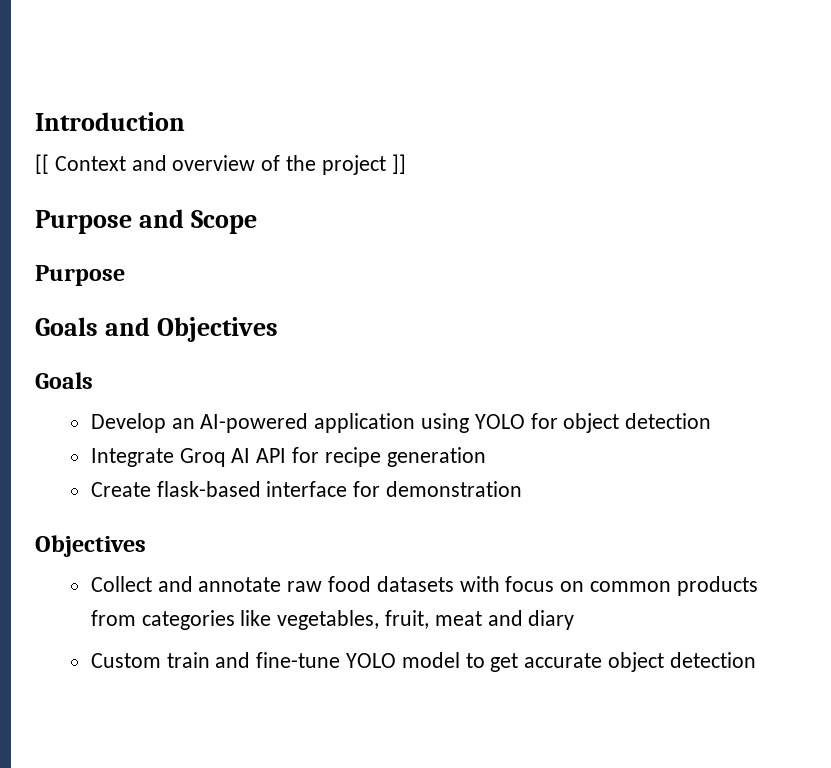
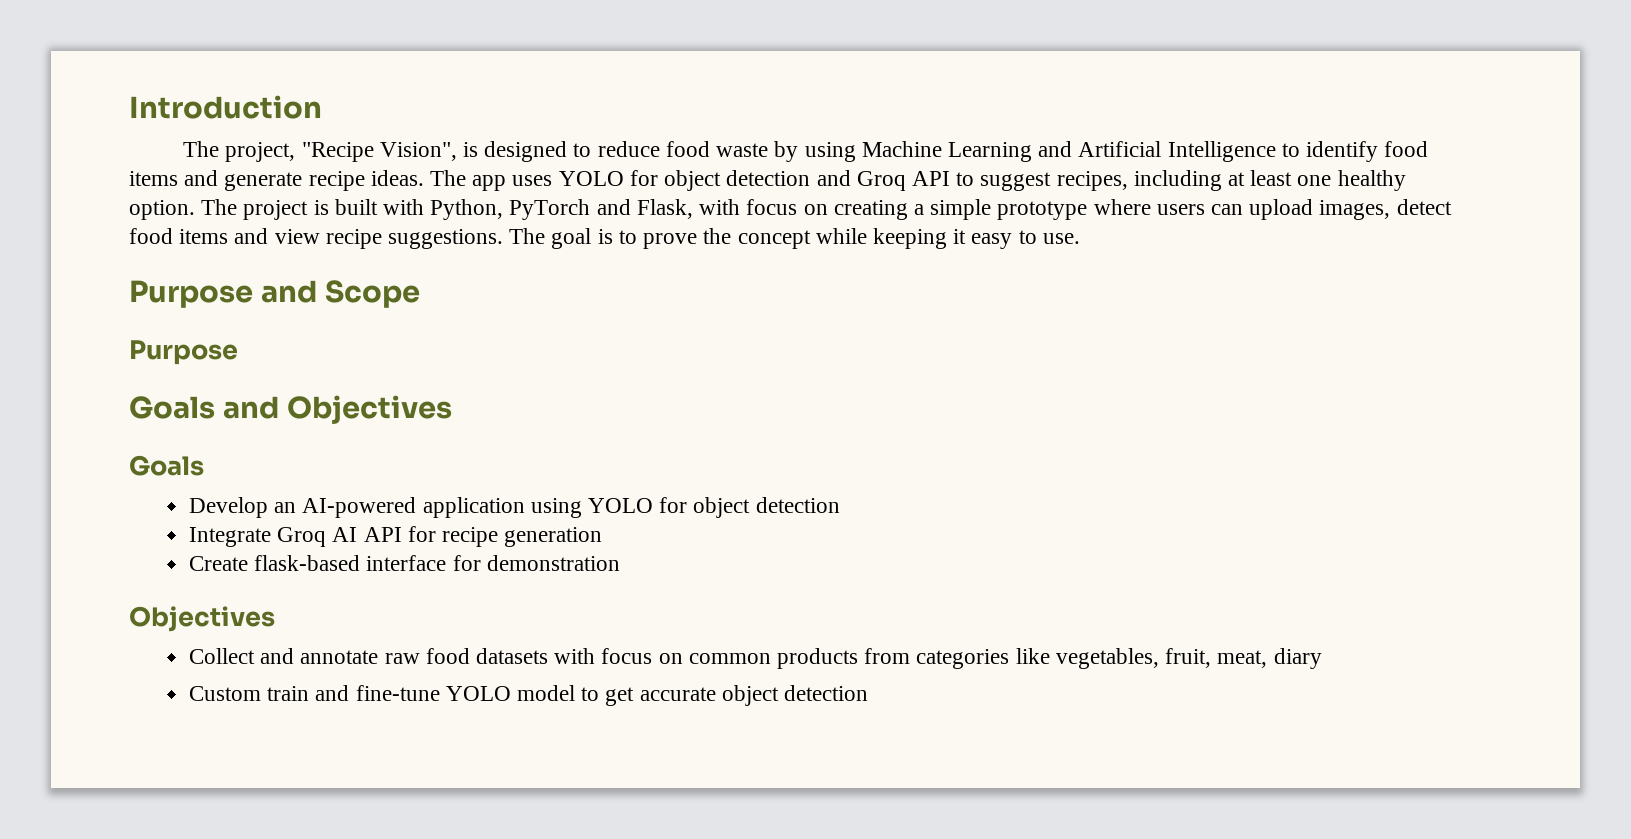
- [[ Context and overview of the project ]]
+ The project, "Recipe Vision", is designed to reduce food waste by using Machine Learning and Artificial Intelligence to identify food items and generate recipe ideas. The app uses YOLO for object detection and Groq API to suggest recipes, including at least one healthy option. The project is built with Python, PyTorch and Flask, with focus on creating a simple prototype where users can upload images, detect food items and view recipe suggestions. The goal is to prove the concept while keeping it easy to use.
- Collect and annotate raw food datasets with focus on common products from categories like vegetables, fruit, meat and diary
+ Collect and annotate raw food datasets with focus on common products from categories like vegetables, fruit, meat, diary

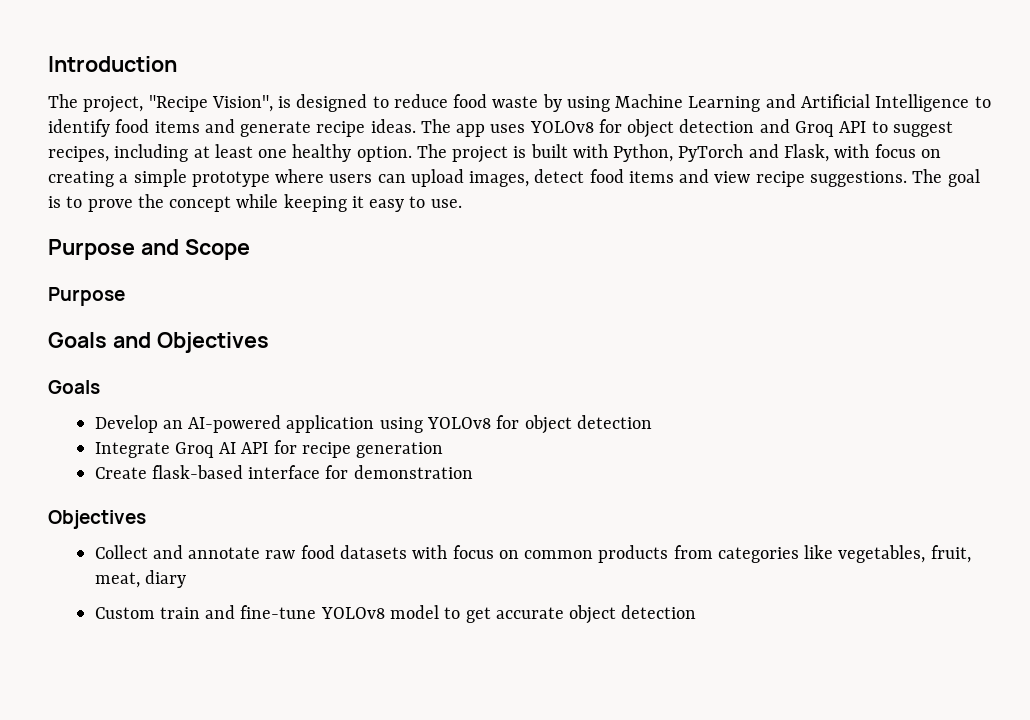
- The app uses YOLO for object detection and Groq API to suggest recipes, including at least one healthy option.
+ The app uses YOLOv8 for object detection and Groq API to suggest recipes, including at least one healthy option.
- Develop an AI-powered application using YOLO for object detection
+ Develop an AI-powered application using YOLOv8 for object detection
- Custom train and fine-tune YOLO model to get accurate object detection
+ Custom train and fine-tune YOLOv8 model to get accurate object detection

